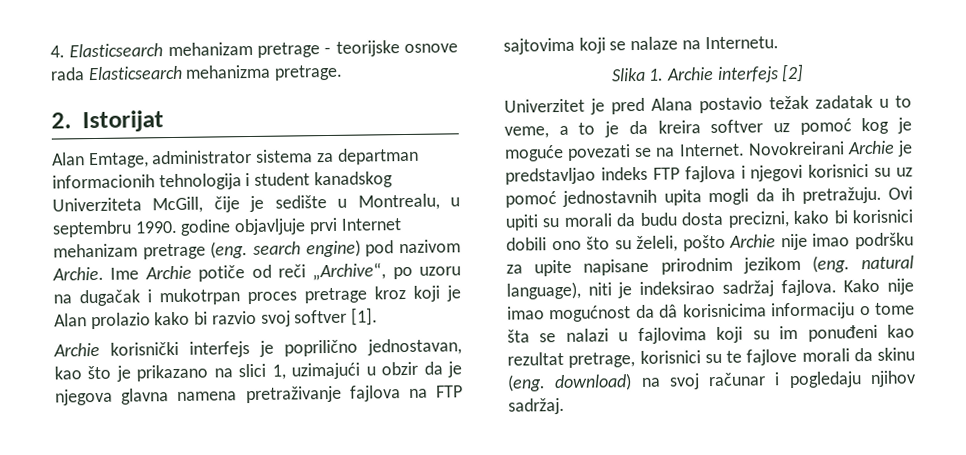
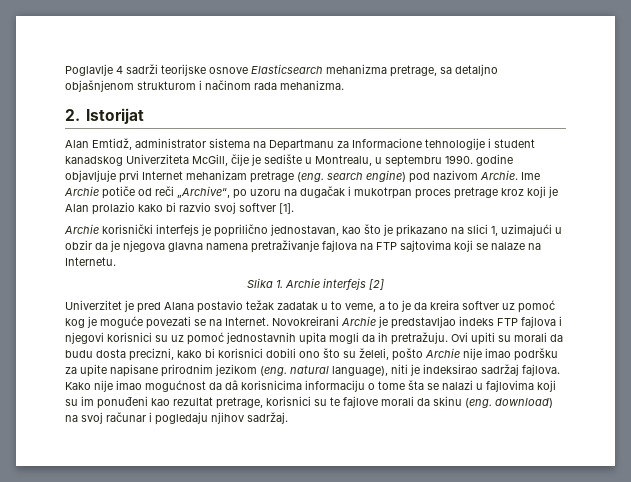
- 4. Elasticsearch mehanizam pretrage - teorijske osnove rada Elasticsearch mehanizma pretrage.
+ Poglavlje 4 sadrži teorijske osnove Elasticsearch mehanizma pretrage, sa detaljno objašnjenom strukturom i načinom rada mehanizma.
- Alan Emtage, administrator sistema za departman informacionih tehnologija i student kanadskog Univerziteta McGill, čije je sedište u Montrealu, u septembru 1990. godine objavljuje prvi Internet mehanizam pretrage (eng. search engine) pod nazivom Archie.
+ Alan Emtidž, administrator sistema na Departmanu za Informacione tehnologije i student kanadskog Univerziteta McGill, čije je sedište u Montrealu, u septembru 1990. godine objavljuje prvi Internet mehanizam pretrage (eng. search engine) pod nazivom Archie.

